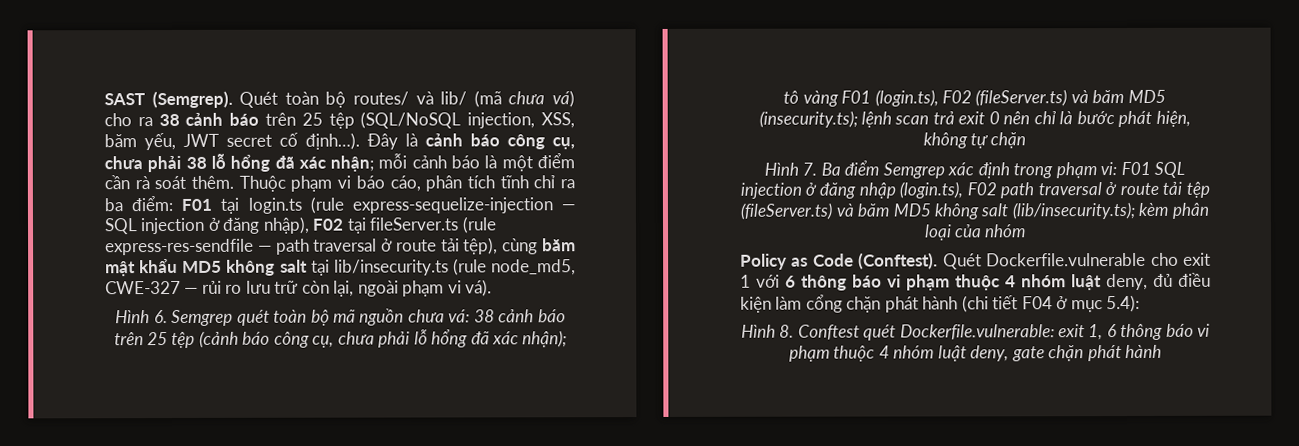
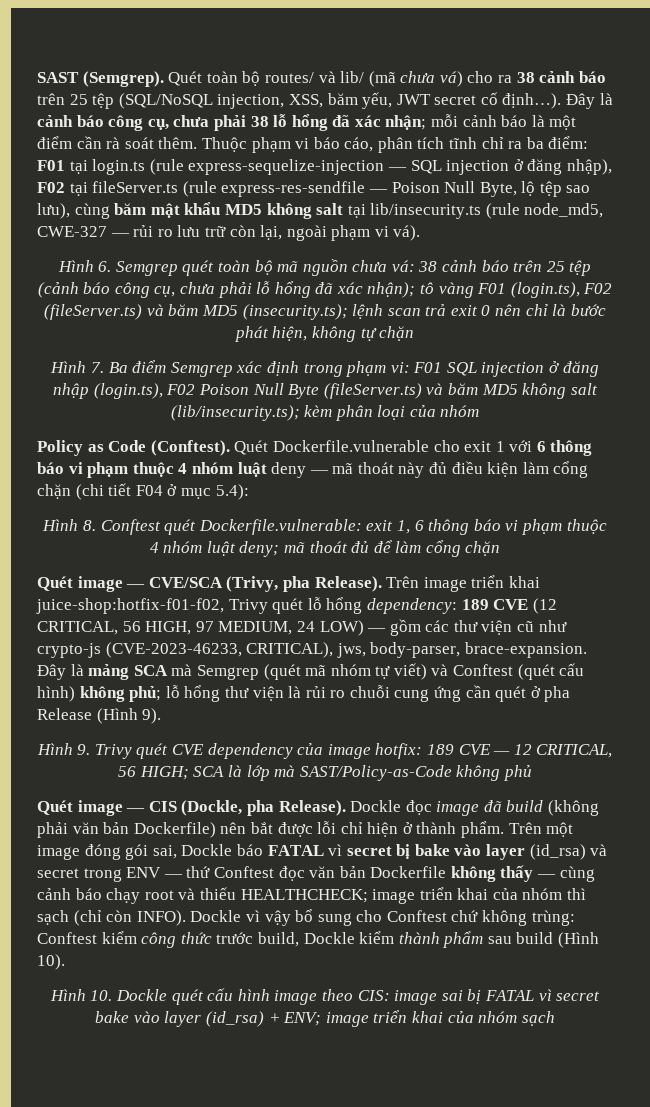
- Thuộc phạm vi báo cáo, phân tích tĩnh chỉ ra ba điểm: F01 tại login.ts (rule express-sequelize-injection — SQL injection ở đăng nhập), F02 tại fileServer.ts (rule express-res-sendfile — path traversal ở route tải tệp), cùng băm mật khẩu MD5 không salt tại lib/insecurity.ts (rule node_md5, CWE-327 — rủi ro lưu trữ còn lại, ngoài phạm vi vá).
+ Thuộc phạm vi báo cáo, phân tích tĩnh chỉ ra ba điểm: F01 tại login.ts (rule express-sequelize-injection — SQL injection ở đăng nhập), F02 tại fileServer.ts (rule express-res-sendfile — Poison Null Byte, lộ tệp sao lưu), cùng băm mật khẩu MD5 không salt tại lib/insecurity.ts (rule node_md5, CWE-327 — rủi ro lưu trữ còn lại, ngoài phạm vi vá).
- Hình 7. Ba điểm Semgrep xác định trong phạm vi: F01 SQL injection ở đăng nhập (login.ts), F02 path traversal ở route tải tệp (fileServer.ts) và băm MD5 không salt (lib/insecurity.ts); kèm phân loại của nhóm
+ Hình 7. Ba điểm Semgrep xác định trong phạm vi: F01 SQL injection ở đăng nhập (login.ts), F02 Poison Null Byte (fileServer.ts) và băm MD5 không salt (lib/insecurity.ts); kèm phân loại của nhóm
- Quét Dockerfile.vulnerable cho exit 1 với 6 thông báo vi phạm thuộc 4 nhóm luật deny, đủ điều kiện làm cổng chặn phát hành (chi tiết F04 ở mục 5.4):
+ Quét Dockerfile.vulnerable cho exit 1 với 6 thông báo vi phạm thuộc 4 nhóm luật deny — mã thoát này đủ điều kiện làm cổng chặn (chi tiết F04 ở mục 5.4):
- Hình 8. Conftest quét Dockerfile.vulnerable: exit 1, 6 thông báo vi phạm thuộc 4 nhóm luật deny, gate chặn phát hành
+ Hình 8. Conftest quét Dockerfile.vulnerable: exit 1, 6 thông báo vi phạm thuộc 4 nhóm luật deny; mã thoát đủ để làm cổng chặn
+ Quét image — CVE/SCA (Trivy, pha Release). Trên image triển khai juice-shop:hotfix-f01-f02, Trivy quét lỗ hổng dependency: 189 CVE (12 CRITICAL, 56 HIGH, 97 MEDIUM, 24 LOW) — gồm các thư viện cũ như crypto-js (CVE-2023-46233, CRITICAL), jws, body-parser, brace-expansion. Đây là mảng SCA mà Semgrep (quét mã nhóm tự viết) và Conftest (quét cấu hình) không phủ; lỗ hổng thư viện là rủi ro chuỗi cung ứng cần quét ở pha Release (Hình 9).
+ Hình 9. Trivy quét CVE dependency của image hotfix: 189 CVE — 12 CRITICAL, 56 HIGH; SCA là lớp mà SAST/Policy-as-Code không phủ
+ Quét image — CIS (Dockle, pha Release). Dockle đọc image đã build (không phải văn bản Dockerfile) nên bắt được lỗi chỉ hiện ở thành phẩm. Trên một image đóng gói sai, Dockle báo FATAL vì secret bị bake vào layer (id_rsa) và secret trong ENV — thứ Conftest đọc văn bản Dockerfile không thấy — cùng cảnh báo chạy root và thiếu HEALTHCHECK; image triển khai của nhóm thì sạch (chỉ còn INFO). Dockle vì vậy bổ sung cho Conftest chứ không trùng: Conftest kiểm công thức trước build, Dockle kiểm thành phẩm sau build (Hình 10).
+ Hình 10. Dockle quét cấu hình image theo CIS: image sai bị FATAL vì secret bake vào layer (id_rsa) + ENV; image triển khai của nhóm sạch

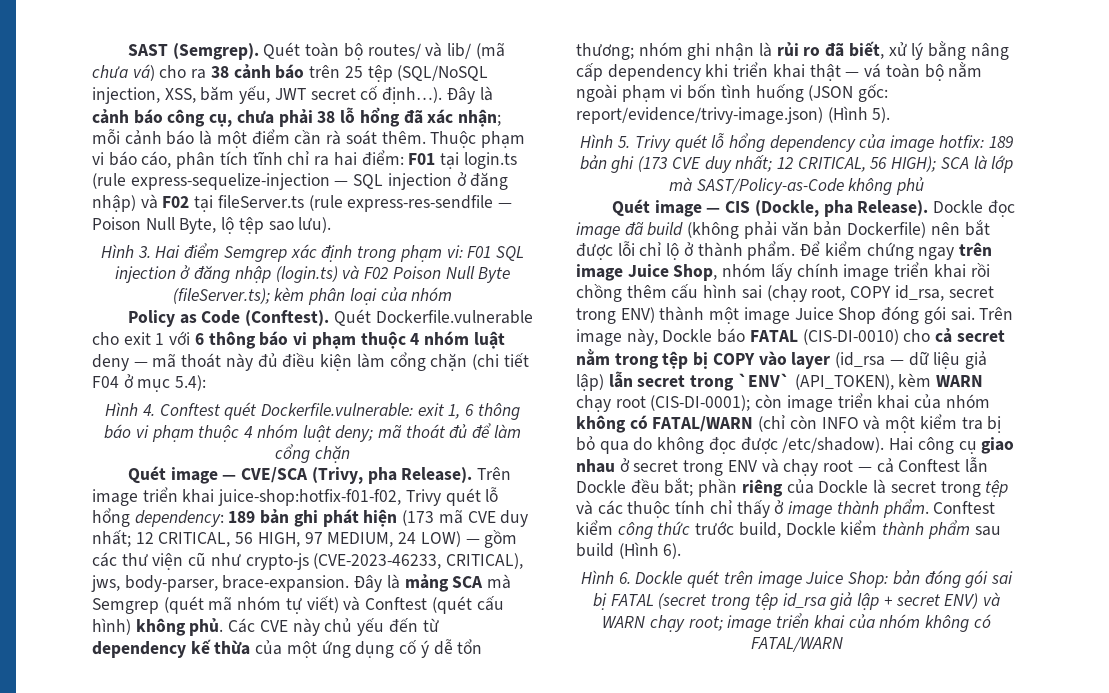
- Thuộc phạm vi báo cáo, phân tích tĩnh chỉ ra ba điểm: F01 tại login.ts (rule express-sequelize-injection — SQL injection ở đăng nhập), F02 tại fileServer.ts (rule express-res-sendfile — Poison Null Byte, lộ tệp sao lưu), cùng băm mật khẩu MD5 không salt tại lib/insecurity.ts (rule node_md5, CWE-327 — rủi ro lưu trữ còn lại, ngoài phạm vi vá).
- Hình 6. Semgrep quét toàn bộ mã nguồn chưa vá: 38 cảnh báo trên 25 tệp (cảnh báo công cụ, chưa phải lỗ hổng đã xác nhận); tô vàng F01 (login.ts), F02 (fileServer.ts) và băm MD5 (insecurity.ts); lệnh scan trả exit 0 nên chỉ là bước phát hiện, không tự chặn
- Hình 7. Ba điểm Semgrep xác định trong phạm vi: F01 SQL injection ở đăng nhập (login.ts), F02 Poison Null Byte (fileServer.ts) và băm MD5 không salt (lib/insecurity.ts); kèm phân loại của nhóm
+ Thuộc phạm vi báo cáo, phân tích tĩnh chỉ ra hai điểm: F01 tại login.ts (rule express-sequelize-injection — SQL injection ở đăng nhập) và F02 tại fileServer.ts (rule express-res-sendfile — Poison Null Byte, lộ tệp sao lưu).
+ Hình 3. Hai điểm Semgrep xác định trong phạm vi: F01 SQL injection ở đăng nhập (login.ts) và F02 Poison Null Byte (fileServer.ts); kèm phân loại của nhóm
- Hình 8. Conftest quét Dockerfile.vulnerable: exit 1, 6 thông báo vi phạm thuộc 4 nhóm luật deny; mã thoát đủ để làm cổng chặn
+ Hình 4. Conftest quét Dockerfile.vulnerable: exit 1, 6 thông báo vi phạm thuộc 4 nhóm luật deny; mã thoát đủ để làm cổng chặn
- Trên image triển khai juice-shop:hotfix-f01-f02, Trivy quét lỗ hổng dependency: 189 CVE (12 CRITICAL, 56 HIGH, 97 MEDIUM, 24 LOW) — gồm các thư viện cũ như crypto-js (CVE-2023-46233, CRITICAL), jws, body-parser, brace-expansion.
+ Trên image triển khai juice-shop:hotfix-f01-f02, Trivy quét lỗ hổng dependency: 189 bản ghi phát hiện (173 mã CVE duy nhất; 12 CRITICAL, 56 HIGH, 97 MEDIUM, 24 LOW) — gồm các thư viện cũ như crypto-js (CVE-2023-46233, CRITICAL), jws, body-parser, brace-expansion.
- Đây là mảng SCA mà Semgrep (quét mã nhóm tự viết) và Conftest (quét cấu hình) không phủ; lỗ hổng thư viện là rủi ro chuỗi cung ứng cần quét ở pha Release (Hình 9).
- Hình 9. Trivy quét CVE dependency của image hotfix: 189 CVE — 12 CRITICAL, 56 HIGH; SCA là lớp mà SAST/Policy-as-Code không phủ
+ Đây là mảng SCA mà Semgrep (quét mã nhóm tự viết) và Conftest (quét cấu hình) không phủ. Các CVE này chủ yếu đến từ dependency kế thừa của một ứng dụng cố ý dễ tổn thương; nhóm ghi nhận là rủi ro đã biết, xử lý bằng nâng cấp dependency khi triển khai thật — vá toàn bộ nằm ngoài phạm vi bốn tình huống (JSON gốc: report/evidence/trivy-image.json) (Hình 5).
+ Hình 5. Trivy quét lỗ hổng dependency của image hotfix: 189 bản ghi (173 CVE duy nhất; 12 CRITICAL, 56 HIGH); SCA là lớp mà SAST/Policy-as-Code không phủ
- Dockle đọc image đã build (không phải văn bản Dockerfile) nên bắt được lỗi chỉ hiện ở thành phẩm.
+ Dockle đọc image đã build (không phải văn bản Dockerfile) nên bắt được lỗi chỉ lộ ở thành phẩm.
- Trên một image đóng gói sai, Dockle báo FATAL vì secret bị bake vào layer (id_rsa) và secret trong ENV — thứ Conftest đọc văn bản Dockerfile không thấy — cùng cảnh báo chạy root và thiếu HEALTHCHECK; image triển khai của nhóm thì sạch (chỉ còn INFO). Dockle vì vậy bổ sung cho Conftest chứ không trùng: Conftest kiểm công thức trước build, Dockle kiểm thành phẩm sau build (Hình 10).
- Hình 10. Dockle quét cấu hình image theo CIS: image sai bị FATAL vì secret bake vào layer (id_rsa) + ENV; image triển khai của nhóm sạch
+ Để kiểm chứng ngay trên image Juice Shop, nhóm lấy chính image triển khai rồi chồng thêm cấu hình sai (chạy root, COPY id_rsa, secret trong ENV) thành một image Juice Shop đóng gói sai. Trên image này, Dockle báo FATAL (CIS-DI-0010) cho cả secret nằm trong tệp bị COPY vào layer (id_rsa — dữ liệu giả lập) lẫn secret trong `ENV` (API_TOKEN), kèm WARN chạy root (CIS-DI-0001); còn image triển khai của nhóm không có FATAL/WARN (chỉ còn INFO và một kiểm tra bị bỏ qua do không đọc được /etc/shadow). Hai công cụ giao nhau ở secret trong ENV và chạy root — cả Conftest lẫn Dockle đều bắt; phần riêng của Dockle là secret trong tệp và các thuộc tính chỉ thấy ở image thành phẩm. Conftest kiểm công thức trước build, Dockle kiểm thành phẩm sau build (Hình 6).
+ Hình 6. Dockle quét trên image Juice Shop: bản đóng gói sai bị FATAL (secret trong tệp id_rsa giả lập + secret ENV) và WARN chạy root; image triển khai của nhóm không có FATAL/WARN

